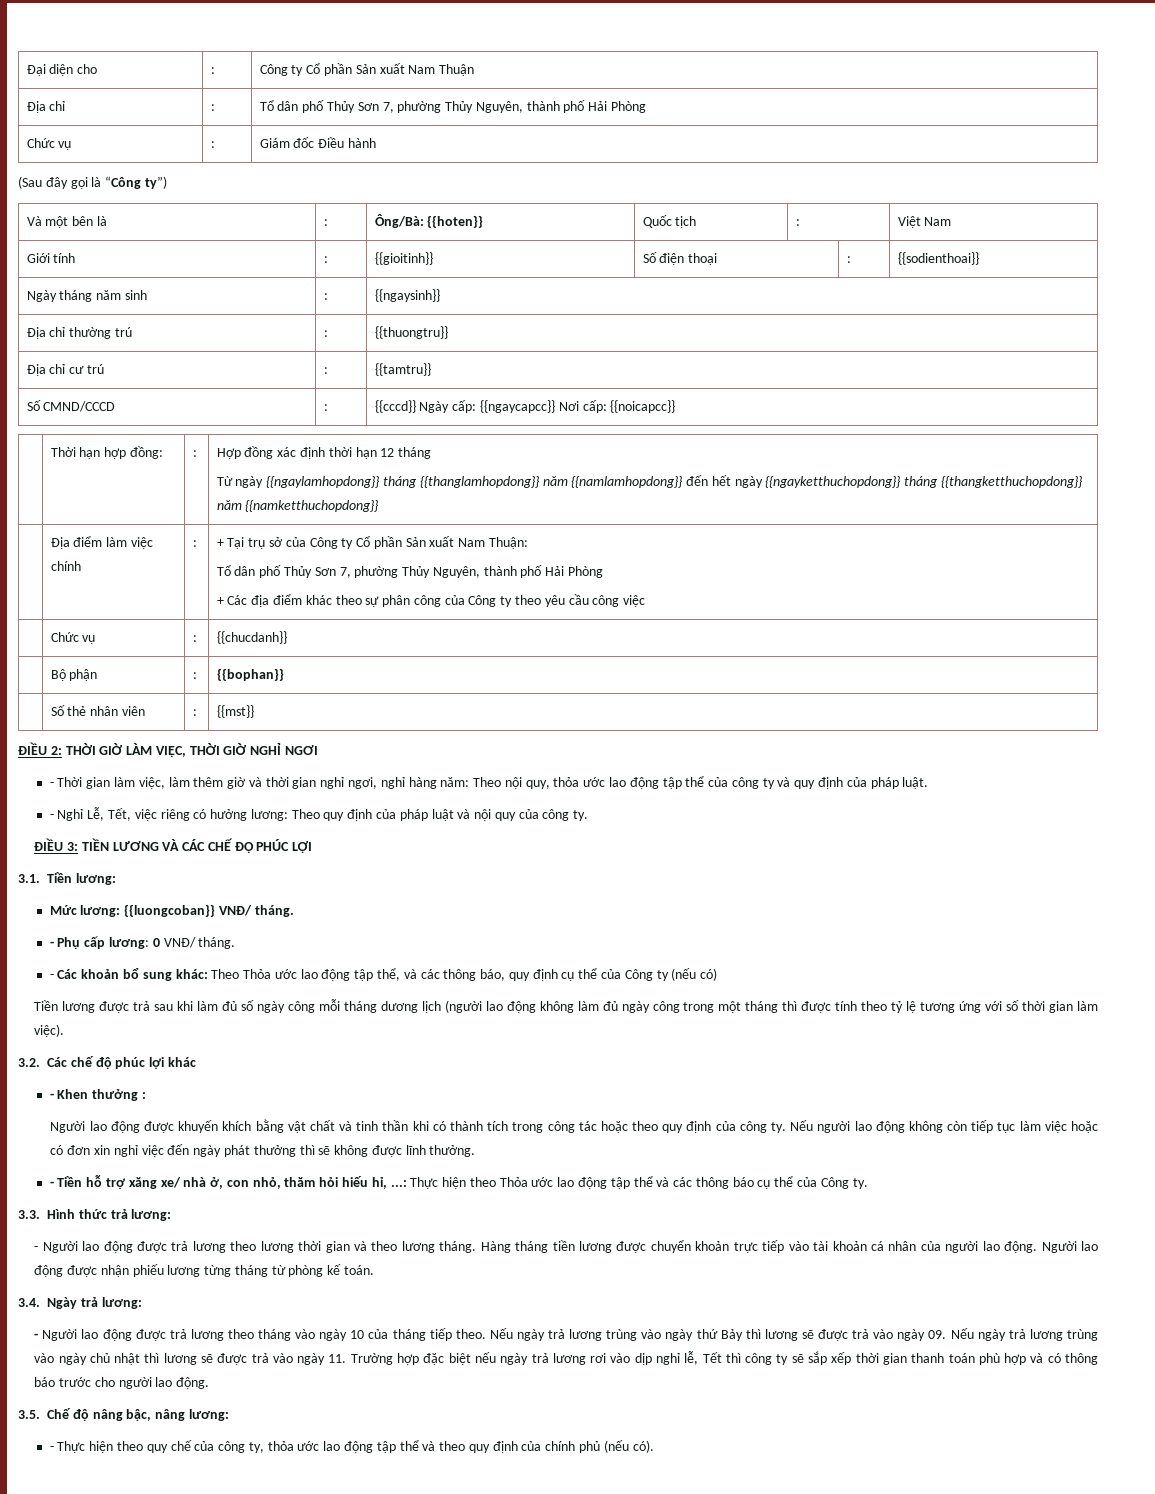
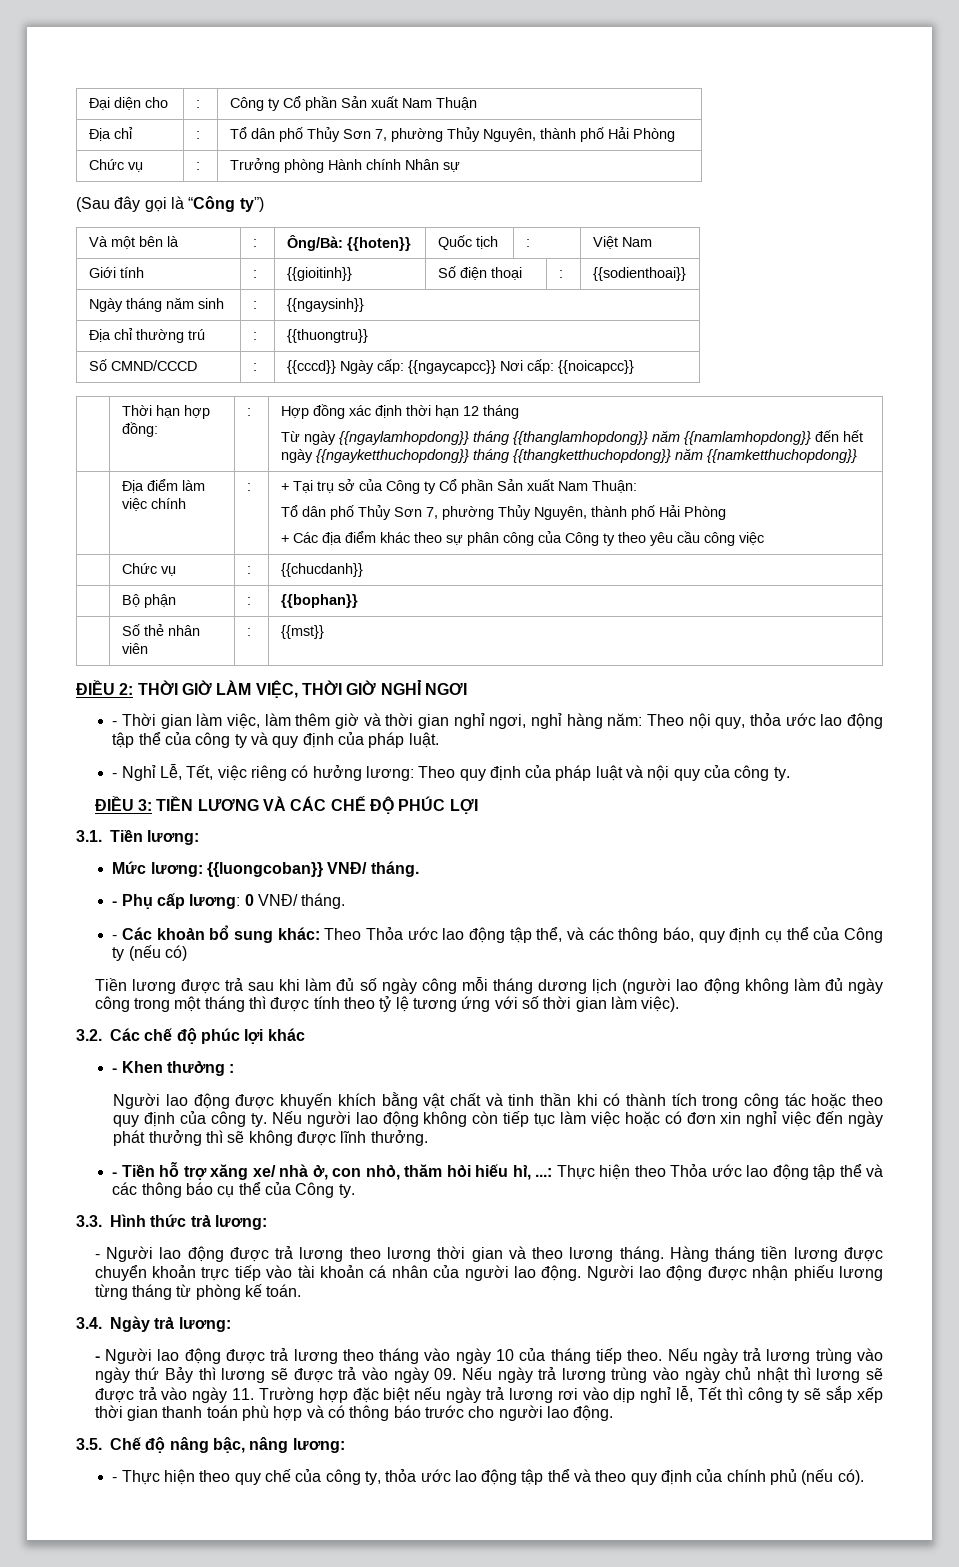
- Chức vụ | : | Giám đốc Điều hành
+ Chức vụ | : | Trưởng phòng Hành chính Nhân sự
- Địa chỉ cư trú | : | {{tamtru}}

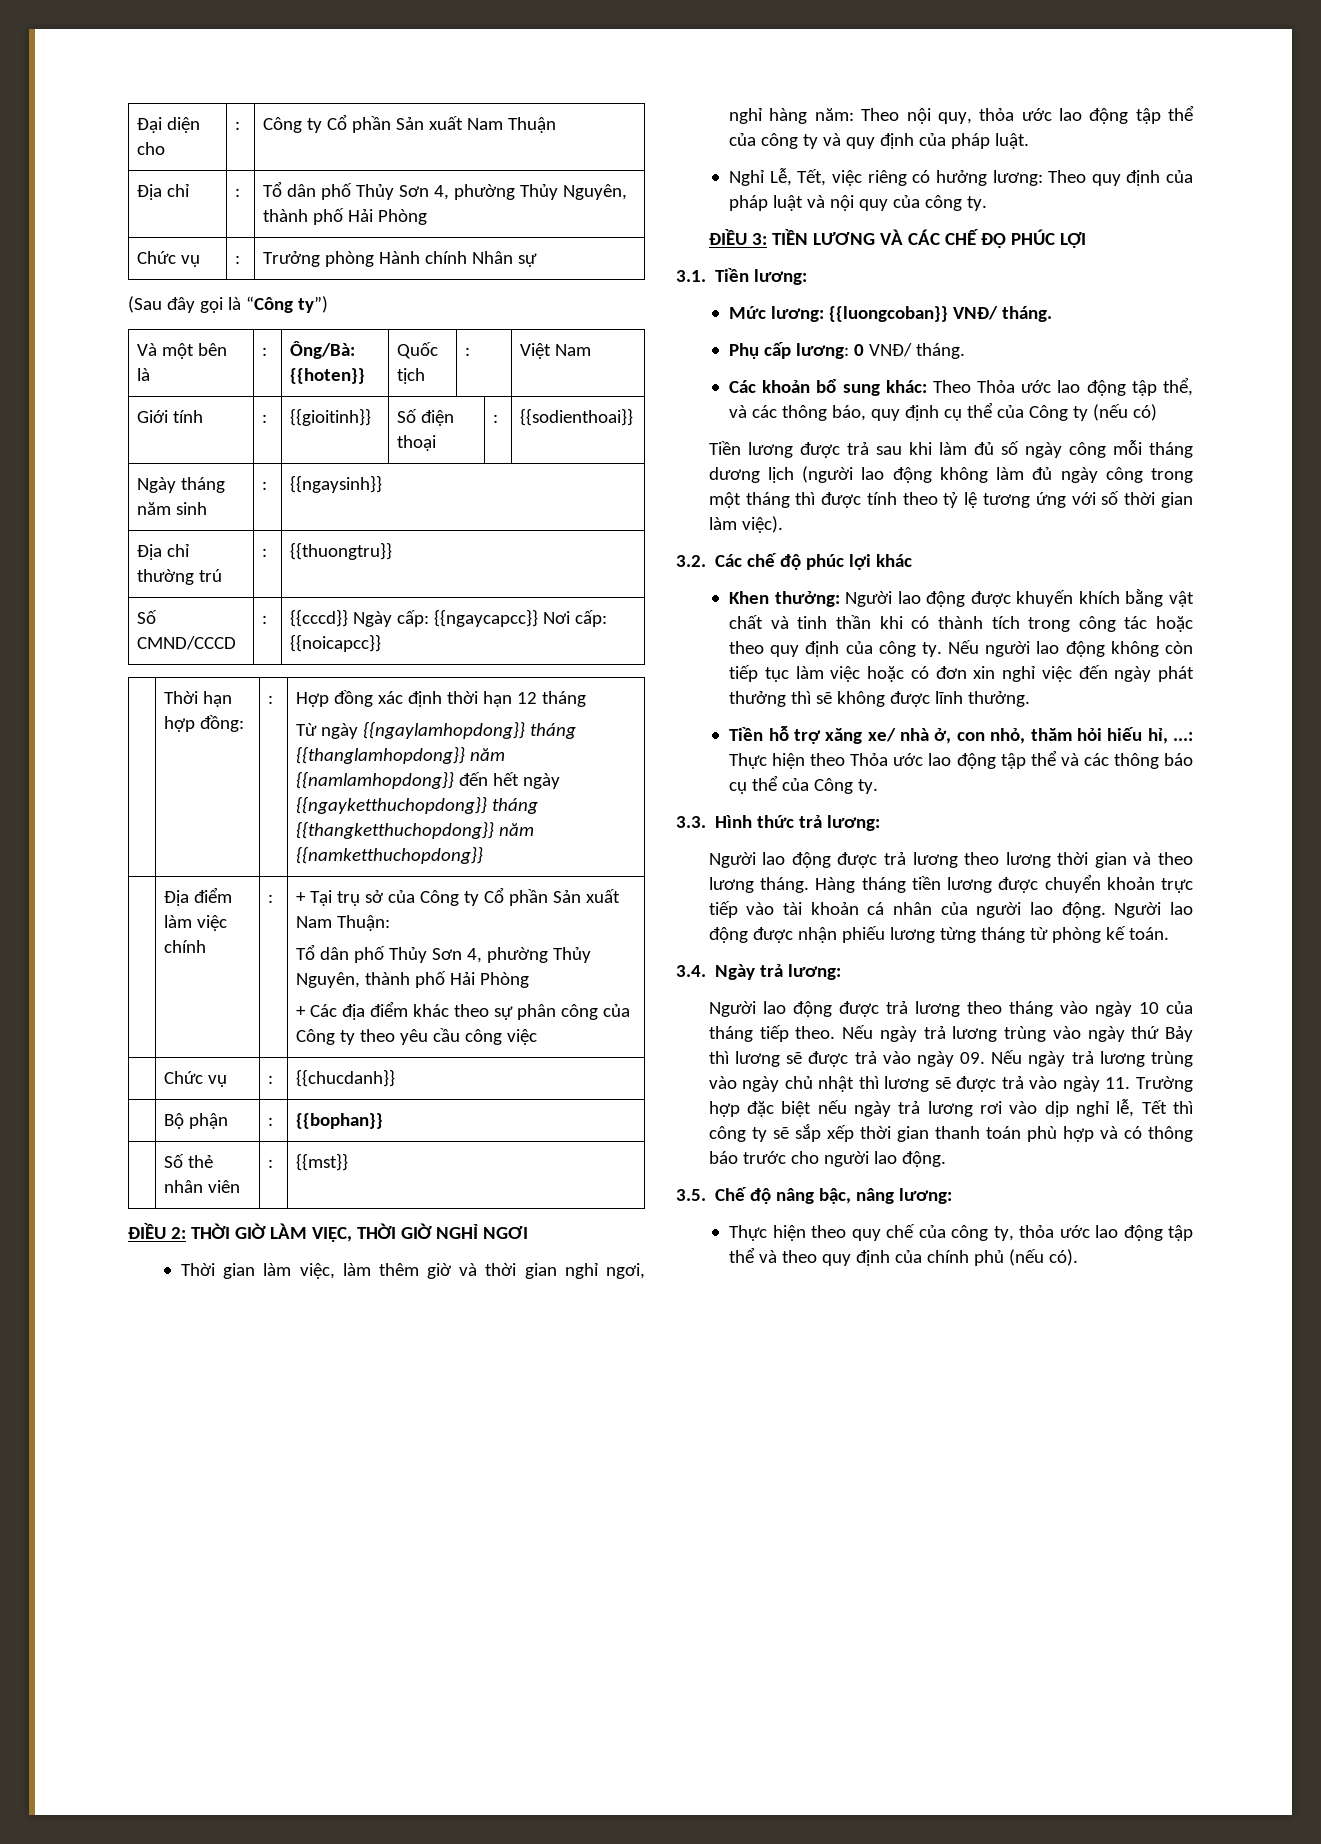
- Địa chỉ | : | Tổ dân phố Thủy Sơn 7, phường Thủy Nguyên, thành phố Hải Phòng
+ Địa chỉ | : | Tổ dân phố Thủy Sơn 4, phường Thủy Nguyên, thành phố Hải Phòng
  + Tại trụ sở của Công ty Cổ phần Sản xuất Nam Thuận:
- Tổ dân phố Thủy Sơn 7, phường Thủy Nguyên, thành phố Hải Phòng
+ Tổ dân phố Thủy Sơn 4, phường Thủy Nguyên, thành phố Hải Phòng
- - Thời gian làm việc, làm thêm giờ và thời gian nghỉ ngơi, nghỉ hàng năm: Theo nội quy, thỏa ước lao động tập thể của công ty và quy định của pháp luật.
+ Thời gian làm việc, làm thêm giờ và thời gian nghỉ ngơi, nghỉ hàng năm: Theo nội quy, thỏa ước lao động tập thể của công ty và quy định của pháp luật.
- - Nghỉ Lễ, Tết, việc riêng có hưởng lương: Theo quy định của pháp luật và nội quy của công ty.
+ Nghỉ Lễ, Tết, việc riêng có hưởng lương: Theo quy định của pháp luật và nội quy của công ty.
- - Phụ cấp lương: 0 VNĐ/ tháng.
+ Phụ cấp lương: 0 VNĐ/ tháng.
- - Các khoản bổ sung khác: Theo Thỏa ước lao động tập thể, và các thông báo, quy định cụ thể của Công ty (nếu có)
+ Các khoản bổ sung khác: Theo Thỏa ước lao động tập thể, và các thông báo, quy định cụ thể của Công ty (nếu có)
- - Khen thưởng :
- Người lao động được khuyến khích bằng vật chất và tinh thần khi có thành tích trong công tác hoặc theo quy định của công ty.
+ Khen thưởng: Người lao động được khuyến khích bằng vật chất và tinh thần khi có thành tích trong công tác hoặc theo quy định của công ty.
- - Tiền hỗ trợ xăng xe/ nhà ở, con nhỏ, thăm hỏi hiếu hỉ, ...: Thực hiện theo Thỏa ước lao động tập thể và các thông báo cụ thể của Công ty.
+ Tiền hỗ trợ xăng xe/ nhà ở, con nhỏ, thăm hỏi hiếu hỉ, ...: Thực hiện theo Thỏa ước lao động tập thể và các thông báo cụ thể của Công ty.
- - Người lao động được trả lương theo lương thời gian và theo lương tháng.
+ Người lao động được trả lương theo lương thời gian và theo lương tháng.
- - Người lao động được trả lương theo tháng vào ngày 10 của tháng tiếp theo.
+ Người lao động được trả lương theo tháng vào ngày 10 của tháng tiếp theo.
- - Thực hiện theo quy chế của công ty, thỏa ước lao động tập thể và theo quy định của chính phủ (nếu có).
+ Thực hiện theo quy chế của công ty, thỏa ước lao động tập thể và theo quy định của chính phủ (nếu có).

